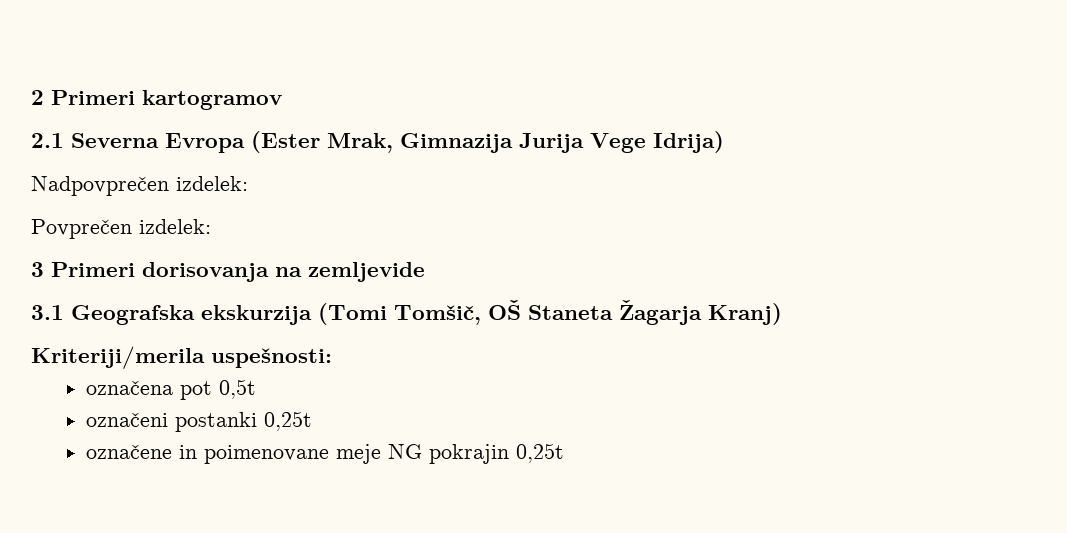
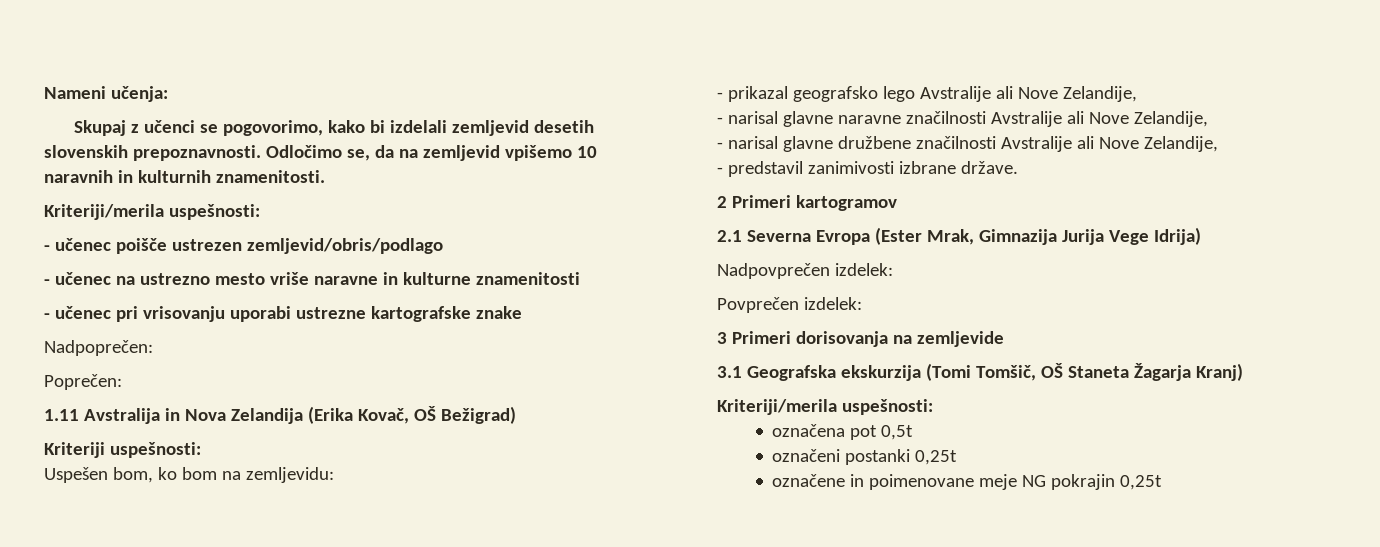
+ Nameni učenja:
+ Skupaj z učenci se pogovorimo, kako bi izdelali zemljevid desetih slovenskih prepoznavnosti. Odločimo se, da na zemljevid vpišemo 10 naravnih in kulturnih znamenitosti.
+ Kriteriji/merila uspešnosti:
+ - učenec poišče ustrezen zemljevid/obris/podlago
+ - učenec na ustrezno mesto vriše naravne in kulturne znamenitosti
+ - učenec pri vrisovanju uporabi ustrezne kartografske znake
+ Nadpoprečen:
+ Poprečen:
+ 1.11 Avstralija in Nova Zelandija (Erika Kovač, OŠ Bežigrad)
+ Kriteriji uspešnosti:
+ Uspešen bom, ko bom na zemljevidu:
+ - prikazal geografsko lego Avstralije ali Nove Zelandije,
+ - narisal glavne naravne značilnosti Avstralije ali Nove Zelandije,
+ - narisal glavne družbene značilnosti Avstralije ali Nove Zelandije,
+ - predstavil zanimivosti izbrane države.

